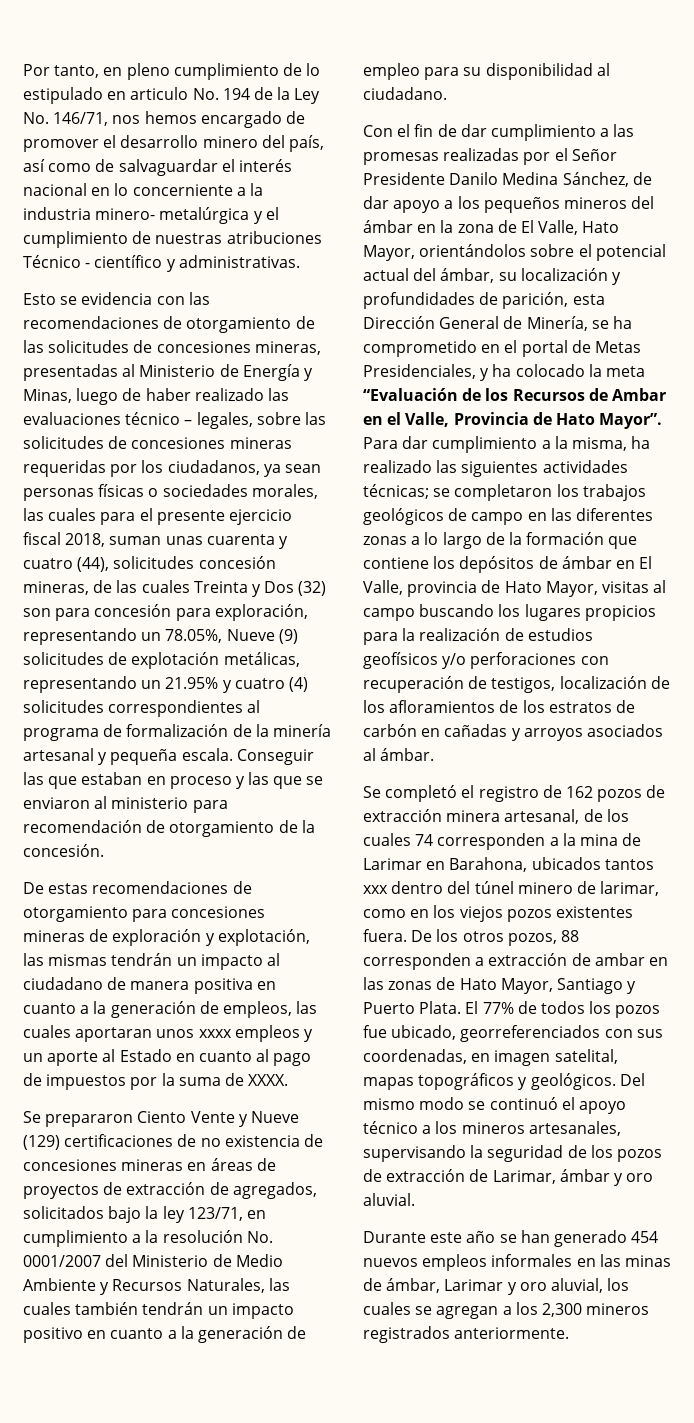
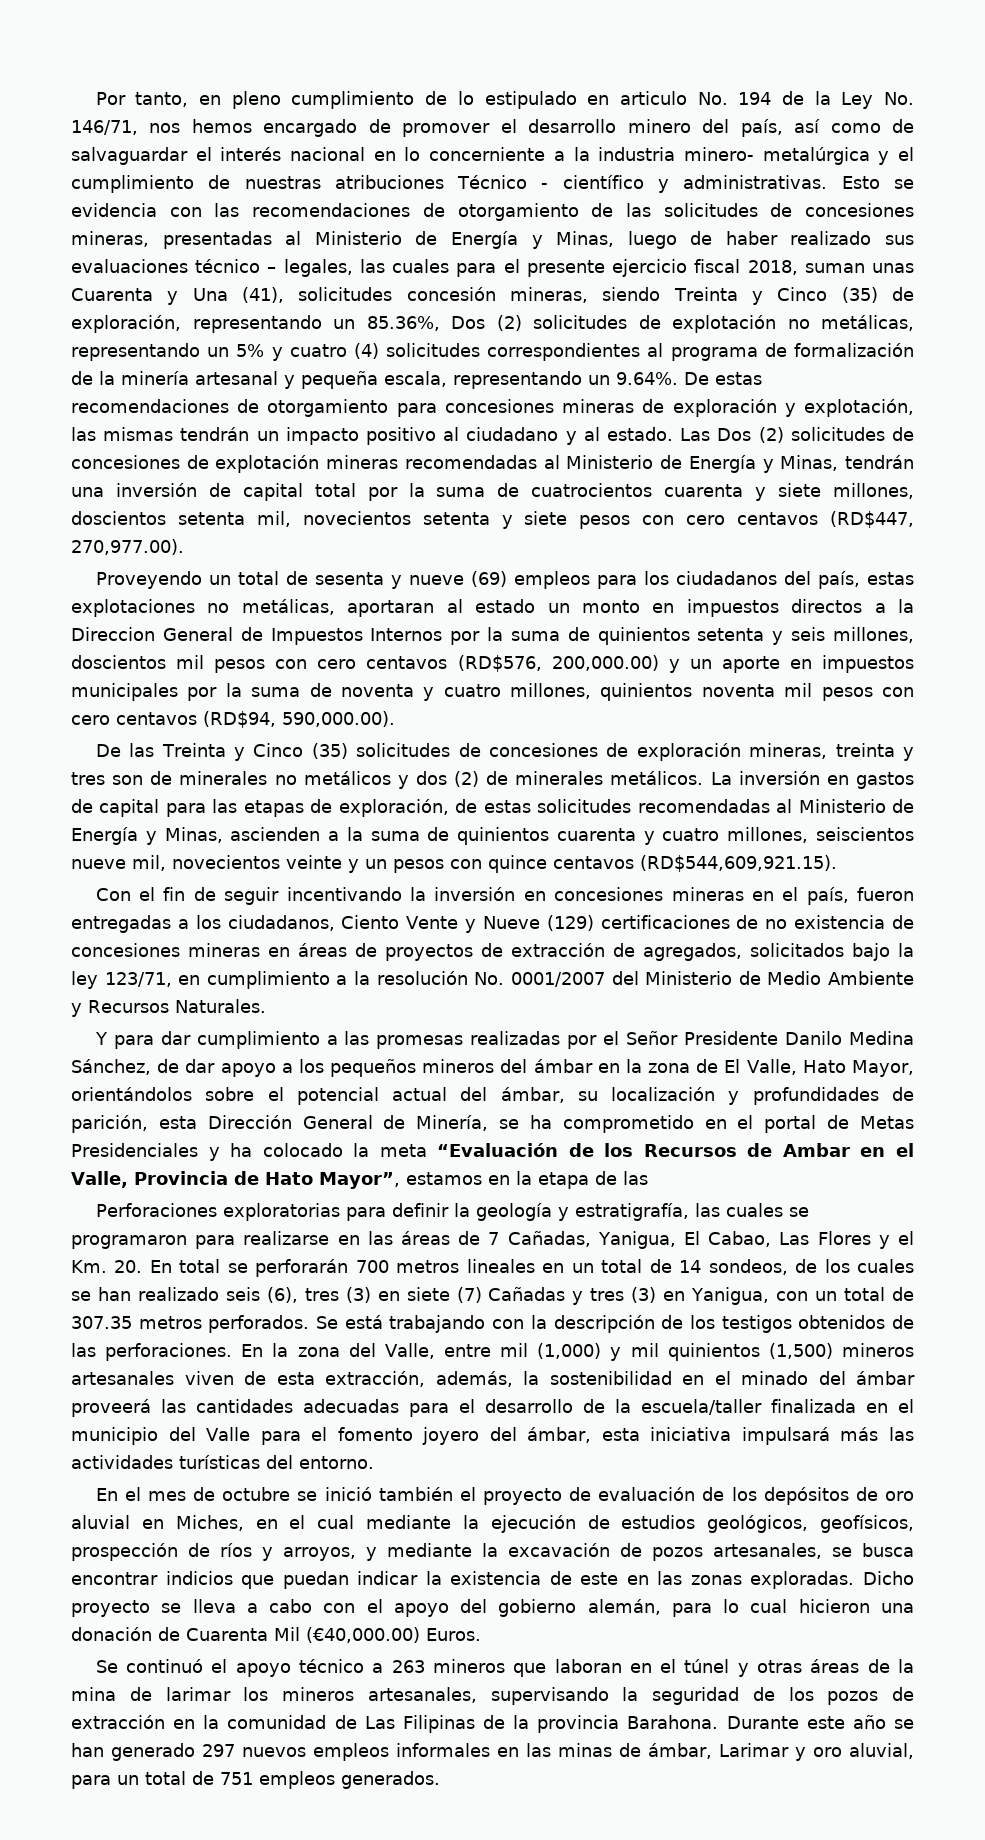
- Por tanto, en pleno cumplimiento de lo estipulado en articulo No. 194 de la Ley No. 146/71, nos hemos encargado de promover el desarrollo minero del país, así como de salvaguardar el interés nacional en lo concerniente a la industria minero- metalúrgica y el cumplimiento de nuestras atribuciones Técnico - científico y administrativas.
- Esto se evidencia con las recomendaciones de otorgamiento de las solicitudes de concesiones mineras, presentadas al Ministerio de Energía y Minas, luego de haber realizado las evaluaciones técnico – legales, sobre las solicitudes de concesiones mineras requeridas por los ciudadanos, ya sean personas físicas o sociedades morales, las cuales para el presente ejercicio fiscal 2018, suman unas cuarenta y cuatro (44), solicitudes concesión mineras, de las cuales Treinta y Dos (32) son para concesión para exploración, representando un 78.05%, Nueve (9) solicitudes de explotación metálicas, representando un 21.95% y cuatro (4) solicitudes correspondientes al programa de formalización de la minería artesanal y pequeña escala. Conseguir las que estaban en proceso y las que se enviaron al ministerio para recomendación de otorgamiento de la concesión.
- De estas recomendaciones de otorgamiento para concesiones mineras de exploración y explotación, las mismas tendrán un impacto al ciudadano de manera positiva en cuanto a la generación de empleos, las cuales aportaran unos xxxx empleos y un aporte al Estado en cuanto al pago de impuestos por la suma de XXXX.
- Se prepararon Ciento Vente y Nueve (129) certificaciones de no existencia de concesiones mineras en áreas de proyectos de extracción de agregados, solicitados bajo la ley 123/71, en cumplimiento a la resolución No. 0001/2007 del Ministerio de Medio Ambiente y Recursos Naturales, las cuales también tendrán un impacto positivo en cuanto a la generación de empleo para su disponibilidad al ciudadano.
- Con el fin de dar cumplimiento a las promesas realizadas por el Señor Presidente Danilo Medina Sánchez, de dar apoyo a los pequeños mineros del ámbar en la zona de El Valle, Hato Mayor, orientándolos sobre el potencial actual del ámbar, su localización y profundidades de parición, esta Dirección General de Minería, se ha comprometido en el portal de Metas Presidenciales, y ha colocado la meta “Evaluación de los Recursos de Ambar en el Valle, Provincia de Hato Mayor”. Para dar cumplimiento a la misma, ha realizado las siguientes actividades técnicas; se completaron los trabajos geológicos de campo en las diferentes zonas a lo largo de la formación que contiene los depósitos de ámbar en El Valle, provincia de Hato Mayor, visitas al campo buscando los lugares propicios para la realización de estudios geofísicos y/o perforaciones con recuperación de testigos, localización de los afloramientos de los estratos de carbón en cañadas y arroyos asociados al ámbar.
- Se completó el registro de 162 pozos de extracción minera artesanal, de los cuales 74 corresponden a la mina de Larimar en Barahona, ubicados tantos xxx dentro del túnel minero de larimar, como en los viejos pozos existentes fuera. De los otros pozos, 88 corresponden a extracción de ambar en las zonas de Hato Mayor, Santiago y Puerto Plata. El 77% de todos los pozos fue ubicado, georreferenciados con sus coordenadas, en imagen satelital, mapas topográficos y geológicos. Del mismo modo se continuó el apoyo técnico a los mineros artesanales, supervisando la seguridad de los pozos de extracción de Larimar, ámbar y oro aluvial.
- Durante este año se han generado 454 nuevos empleos informales en las minas de ámbar, Larimar y oro aluvial, los cuales se agregan a los 2,300 mineros registrados anteriormente.
+ Por tanto, en pleno cumplimiento de lo estipulado en articulo No. 194 de la Ley No. 146/71, nos hemos encargado de promover el desarrollo minero del país, así como de salvaguardar el interés nacional en lo concerniente a la industria minero- metalúrgica y el cumplimiento de nuestras atribuciones Técnico - científico y administrativas. Esto se evidencia con las recomendaciones de otorgamiento de las solicitudes de concesiones mineras, presentadas al Ministerio de Energía y Minas, luego de haber realizado sus evaluaciones técnico – legales, las cuales para el presente ejercicio fiscal 2018, suman unas Cuarenta y Una (41), solicitudes concesión mineras, siendo Treinta y Cinco (35) de exploración, representando un 85.36%, Dos (2) solicitudes de explotación no metálicas, representando un 5% y cuatro (4) solicitudes correspondientes al programa de formalización de la minería artesanal y pequeña escala, representando un 9.64%. De estas recomendaciones de otorgamiento para concesiones mineras de exploración y explotación, las mismas tendrán un impacto positivo al ciudadano y al estado. Las Dos (2) solicitudes de concesiones de explotación mineras recomendadas al Ministerio de Energía y Minas, tendrán una inversión de capital total por la suma de cuatrocientos cuarenta y siete millones, doscientos setenta mil, novecientos setenta y siete pesos con cero centavos (RD$447, 270,977.00).
+ Proveyendo un total de sesenta y nueve (69) empleos para los ciudadanos del país, estas explotaciones no metálicas, aportaran al estado un monto en impuestos directos a la Direccion General de Impuestos Internos por la suma de quinientos setenta y seis millones, doscientos mil pesos con cero centavos (RD$576, 200,000.00) y un aporte en impuestos municipales por la suma de noventa y cuatro millones, quinientos noventa mil pesos con cero centavos (RD$94, 590,000.00).
+ De las Treinta y Cinco (35) solicitudes de concesiones de exploración mineras, treinta y tres son de minerales no metálicos y dos (2) de minerales metálicos. La inversión en gastos de capital para las etapas de exploración, de estas solicitudes recomendadas al Ministerio de Energía y Minas, ascienden a la suma de quinientos cuarenta y cuatro millones, seiscientos nueve mil, novecientos veinte y un pesos con quince centavos (RD$544,609,921.15).
+ Con el fin de seguir incentivando la inversión en concesiones mineras en el país, fueron entregadas a los ciudadanos, Ciento Vente y Nueve (129) certificaciones de no existencia de concesiones mineras en áreas de proyectos de extracción de agregados, solicitados bajo la ley 123/71, en cumplimiento a la resolución No. 0001/2007 del Ministerio de Medio Ambiente y Recursos Naturales.
+ Y para dar cumplimiento a las promesas realizadas por el Señor Presidente Danilo Medina Sánchez, de dar apoyo a los pequeños mineros del ámbar en la zona de El Valle, Hato Mayor, orientándolos sobre el potencial actual del ámbar, su localización y profundidades de parición, esta Dirección General de Minería, se ha comprometido en el portal de Metas Presidenciales y ha colocado la meta “Evaluación de los Recursos de Ambar en el Valle, Provincia de Hato Mayor”, estamos en la etapa de las
+ Perforaciones exploratorias para definir la geología y estratigrafía, las cuales se programaron para realizarse en las áreas de 7 Cañadas, Yanigua, El Cabao, Las Flores y el Km. 20. En total se perforarán 700 metros lineales en un total de 14 sondeos, de los cuales se han realizado seis (6), tres (3) en siete (7) Cañadas y tres (3) en Yanigua, con un total de 307.35 metros perforados. Se está trabajando con la descripción de los testigos obtenidos de las perforaciones. En la zona del Valle, entre mil (1,000) y mil quinientos (1,500) mineros artesanales viven de esta extracción, además, la sostenibilidad en el minado del ámbar proveerá las cantidades adecuadas para el desarrollo de la escuela/taller finalizada en el municipio del Valle para el fomento joyero del ámbar, esta iniciativa impulsará más las actividades turísticas del entorno.
+ En el mes de octubre se inició también el proyecto de evaluación de los depósitos de oro aluvial en Miches, en el cual mediante la ejecución de estudios geológicos, geofísicos, prospección de ríos y arroyos, y mediante la excavación de pozos artesanales, se busca encontrar indicios que puedan indicar la existencia de este en las zonas exploradas. Dicho proyecto se lleva a cabo con el apoyo del gobierno alemán, para lo cual hicieron una donación de Cuarenta Mil (€40,000.00) Euros.
+ Se continuó el apoyo técnico a 263 mineros que laboran en el túnel y otras áreas de la mina de larimar los mineros artesanales, supervisando la seguridad de los pozos de extracción en la comunidad de Las Filipinas de la provincia Barahona. Durante este año se han generado 297 nuevos empleos informales en las minas de ámbar, Larimar y oro aluvial, para un total de 751 empleos generados.

